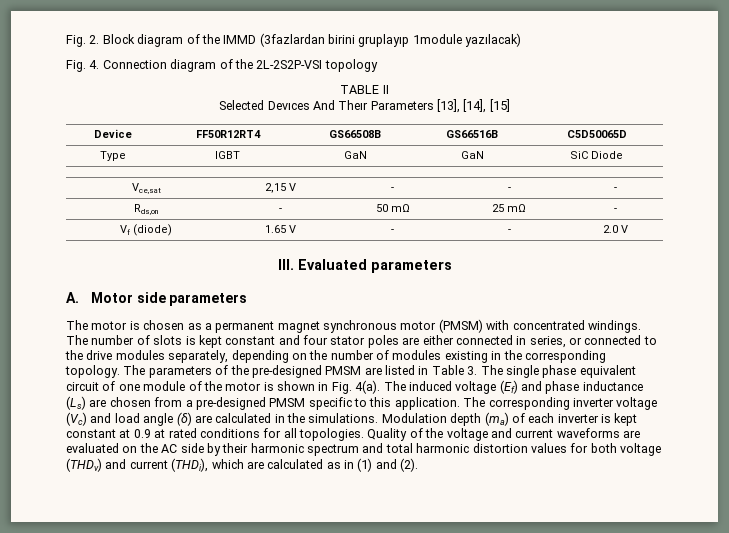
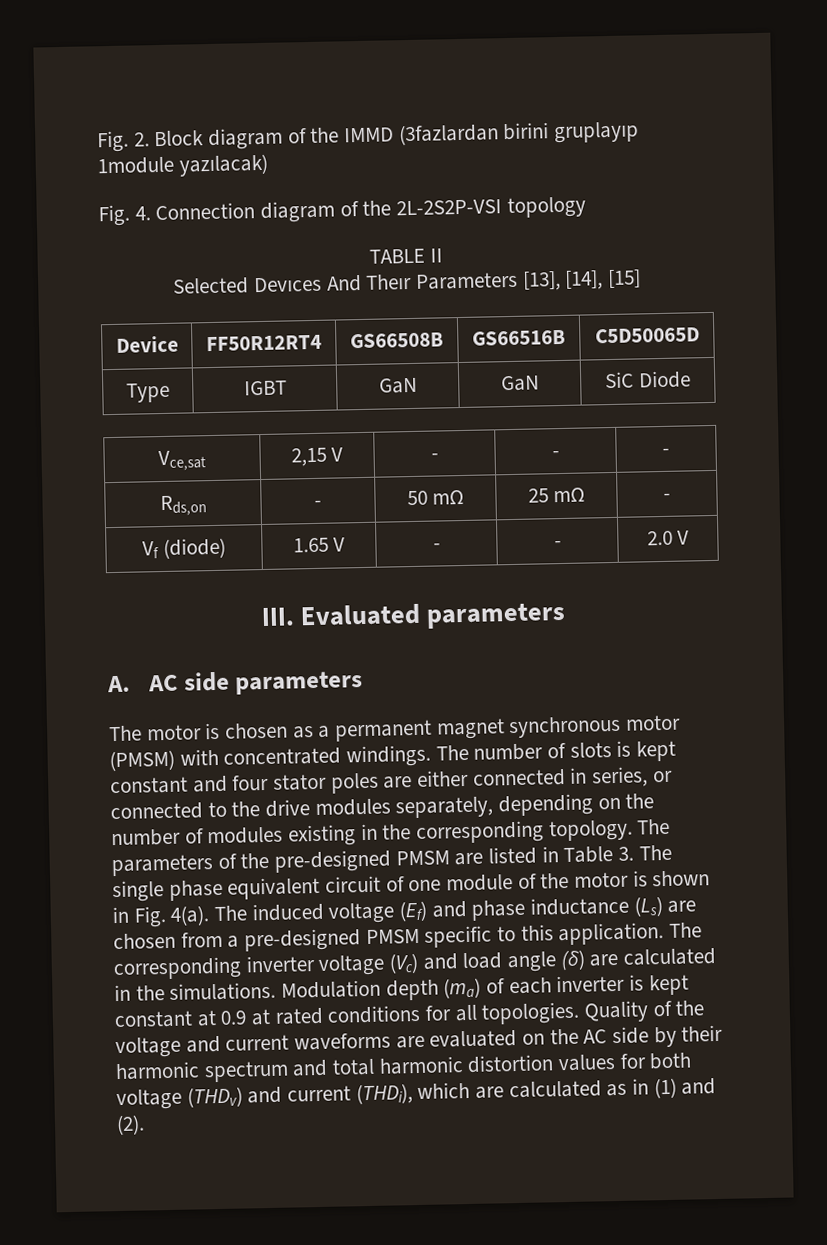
- A. Motor side parameters
+ A. AC side parameters

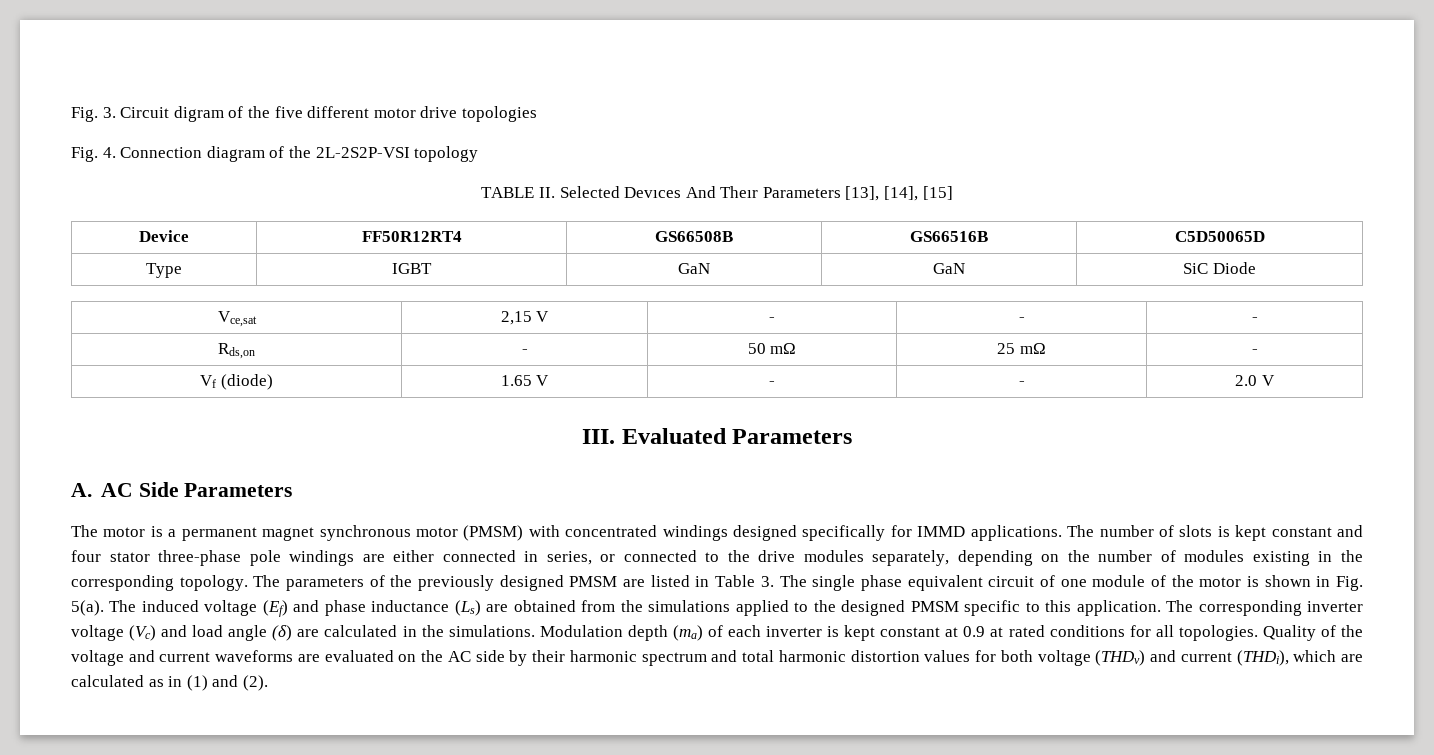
- Fig. 2. Block diagram of the IMMD (3fazlardan birini gruplayıp 1module yazılacak)
+ Fig. 3. Circuit digram of the five different motor drive topologies
- TABLE II
- Selected Devıces And Theır Parameters [13], [14], [15]
+ TABLE II. Selected Devıces And Theır Parameters [13], [14], [15]
- III. Evaluated parameters
+ III. Evaluated Parameters
- A. AC side parameters
+ A. AC Side Parameters
- The motor is chosen as a permanent magnet synchronous motor (PMSM) with concentrated windings.
+ The motor is a permanent magnet synchronous motor (PMSM) with concentrated windings designed specifically for IMMD applications.
- The number of slots is kept constant and four stator poles are either connected in series, or connected to the drive modules separately, depending on the number of modules existing in the corresponding topology.
+ The number of slots is kept constant and four stator three-phase pole windings are either connected in series, or connected to the drive modules separately, depending on the number of modules existing in the corresponding topology.
- The parameters of the pre-designed PMSM are listed in Table 3. The single phase equivalent circuit of one module of the motor is shown in Fig. 4(a).
+ The parameters of the previously designed PMSM are listed in Table 3. The single phase equivalent circuit of one module of the motor is shown in Fig. 5(a).
- The induced voltage (Ef) and phase inductance (Ls) are chosen from a pre-designed PMSM specific to this application.
+ The induced voltage (Ef) and phase inductance (Ls) are obtained from the simulations applied to the designed PMSM specific to this application.

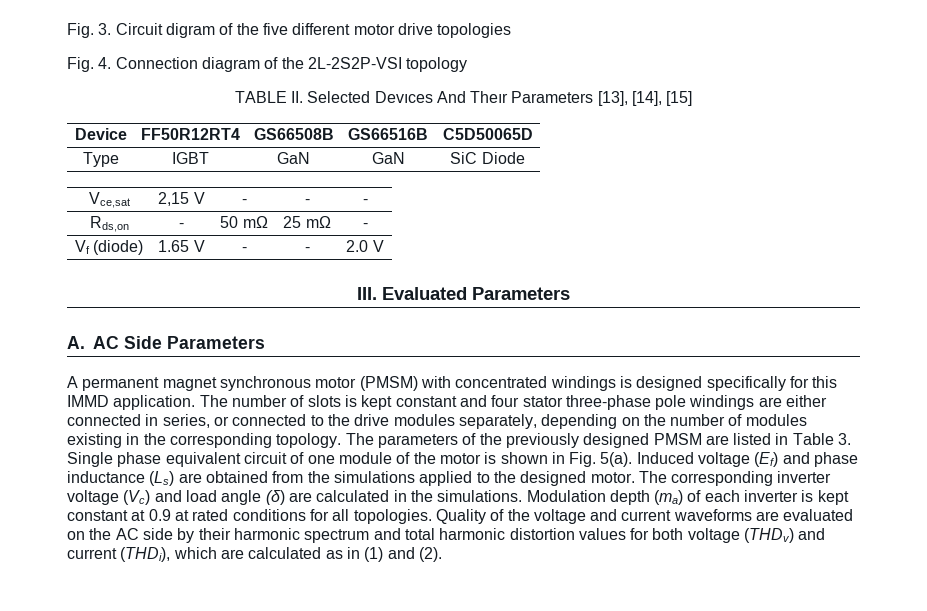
- The motor is a permanent magnet synchronous motor (PMSM) with concentrated windings designed specifically for IMMD applications.
+ A permanent magnet synchronous motor (PMSM) with concentrated windings is designed specifically for this IMMD application.
- The parameters of the previously designed PMSM are listed in Table 3. The single phase equivalent circuit of one module of the motor is shown in Fig. 5(a).
+ The parameters of the previously designed PMSM are listed in Table 3. Single phase equivalent circuit of one module of the motor is shown in Fig. 5(a).
- The induced voltage (Ef) and phase inductance (Ls) are obtained from the simulations applied to the designed PMSM specific to this application.
+ Induced voltage (Ef) and phase inductance (Ls) are obtained from the simulations applied to the designed motor.

